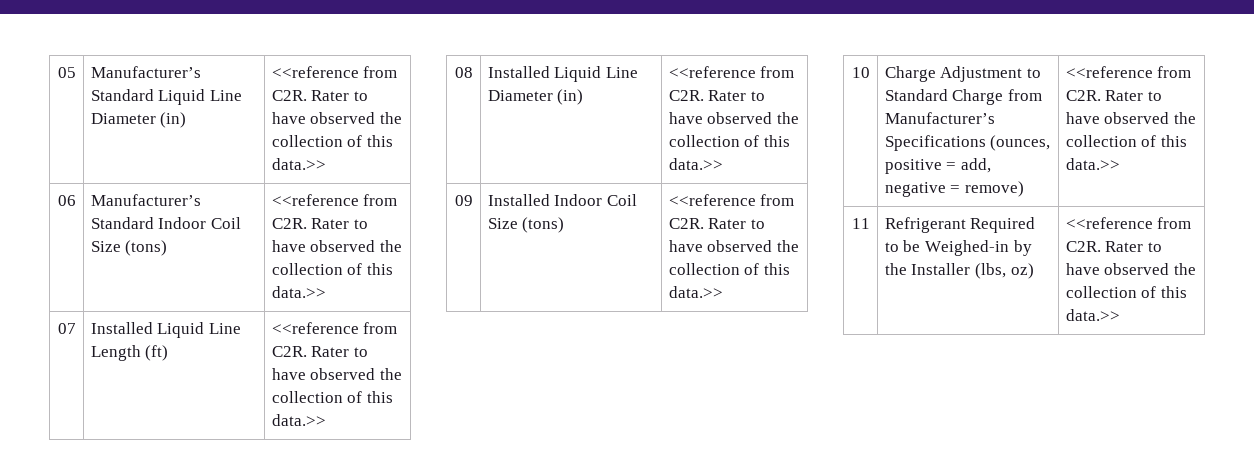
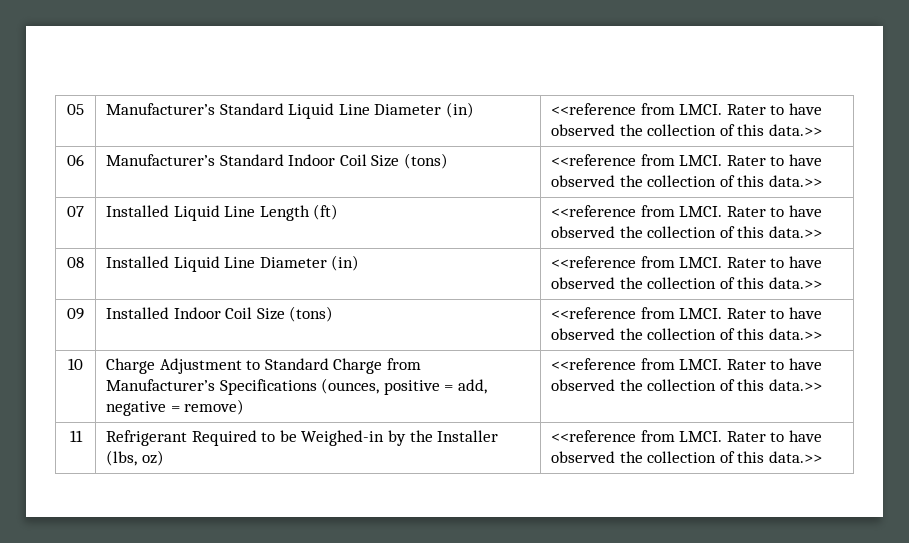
- 05 | Manufacturer’s Standard Liquid Line Diameter (in) | <<reference from C2R. Rater to have observed the collection of this data.>>
+ 05 | Manufacturer’s Standard Liquid Line Diameter (in) | <<reference from LMCI. Rater to have observed the collection of this data.>>
- 06 | Manufacturer’s Standard Indoor Coil Size (tons) | <<reference from C2R. Rater to have observed the collection of this data.>>
+ 06 | Manufacturer’s Standard Indoor Coil Size (tons) | <<reference from LMCI. Rater to have observed the collection of this data.>>
- 07 | Installed Liquid Line Length (ft) | <<reference from C2R. Rater to have observed the collection of this data.>>
+ 07 | Installed Liquid Line Length (ft) | <<reference from LMCI. Rater to have observed the collection of this data.>>
- 08 | Installed Liquid Line Diameter (in) | <<reference from C2R. Rater to have observed the collection of this data.>>
+ 08 | Installed Liquid Line Diameter (in) | <<reference from LMCI. Rater to have observed the collection of this data.>>
- 09 | Installed Indoor Coil Size (tons) | <<reference from C2R. Rater to have observed the collection of this data.>>
+ 09 | Installed Indoor Coil Size (tons) | <<reference from LMCI. Rater to have observed the collection of this data.>>
- 10 | Charge Adjustment to Standard Charge from Manufacturer’s Specifications (ounces, positive = add, negative = remove) | <<reference from C2R. Rater to have observed the collection of this data.>>
+ 10 | Charge Adjustment to Standard Charge from Manufacturer’s Specifications (ounces, positive = add, negative = remove) | <<reference from LMCI. Rater to have observed the collection of this data.>>
- 11 | Refrigerant Required to be Weighed-in by the Installer (lbs, oz) | <<reference from C2R. Rater to have observed the collection of this data.>>
+ 11 | Refrigerant Required to be Weighed-in by the Installer (lbs, oz) | <<reference from LMCI. Rater to have observed the collection of this data.>>

